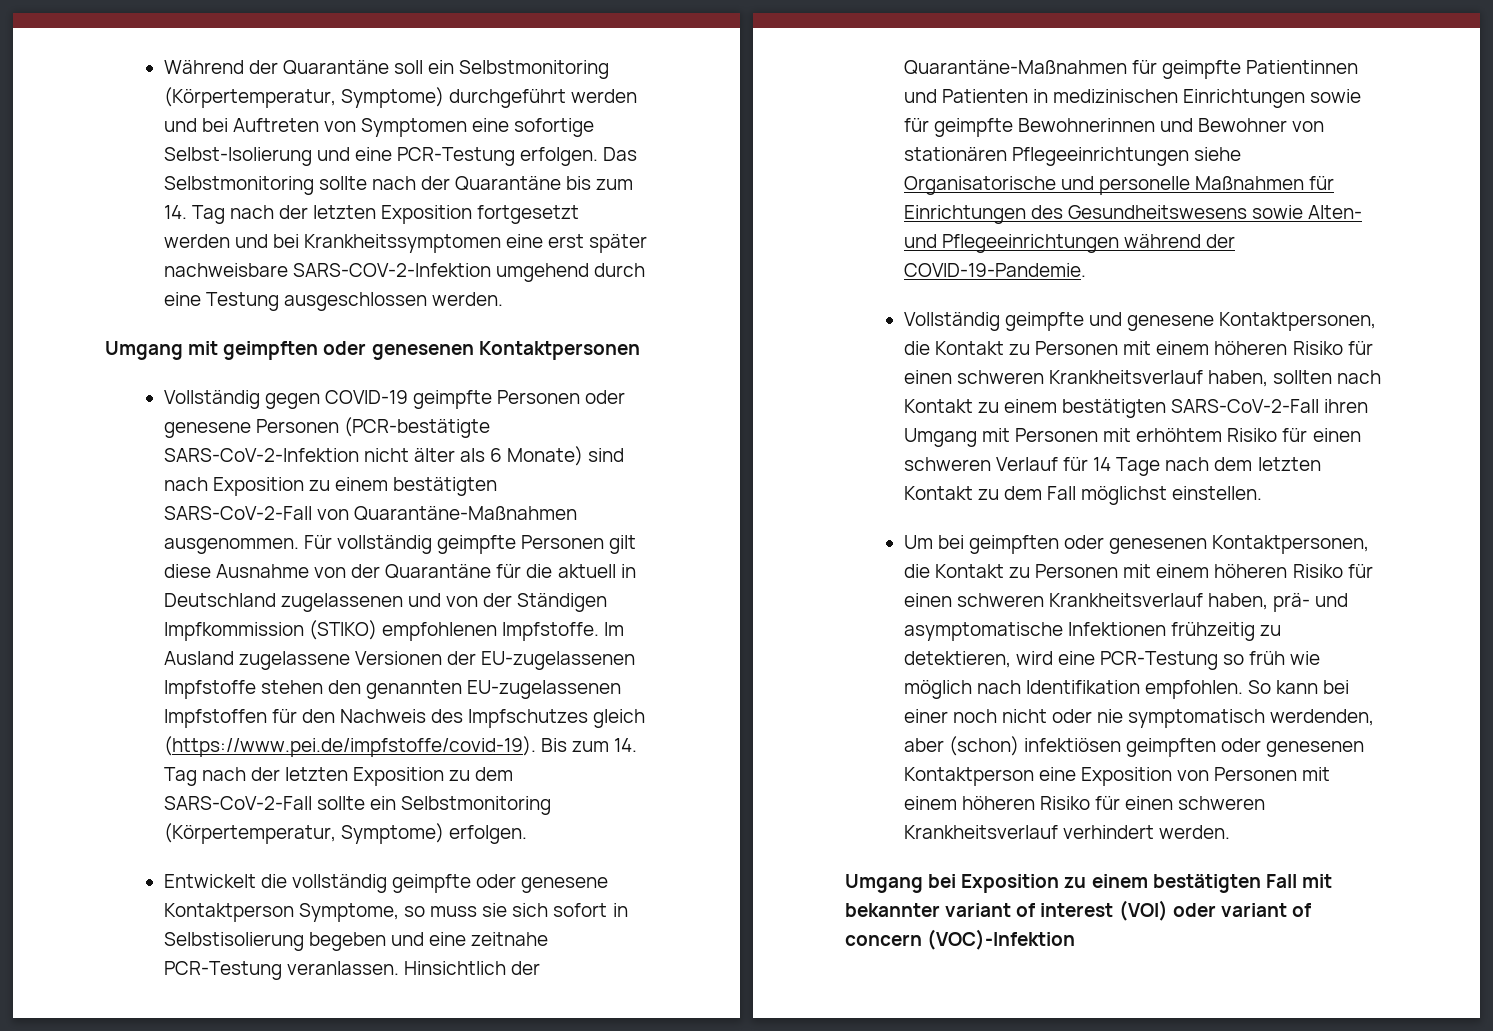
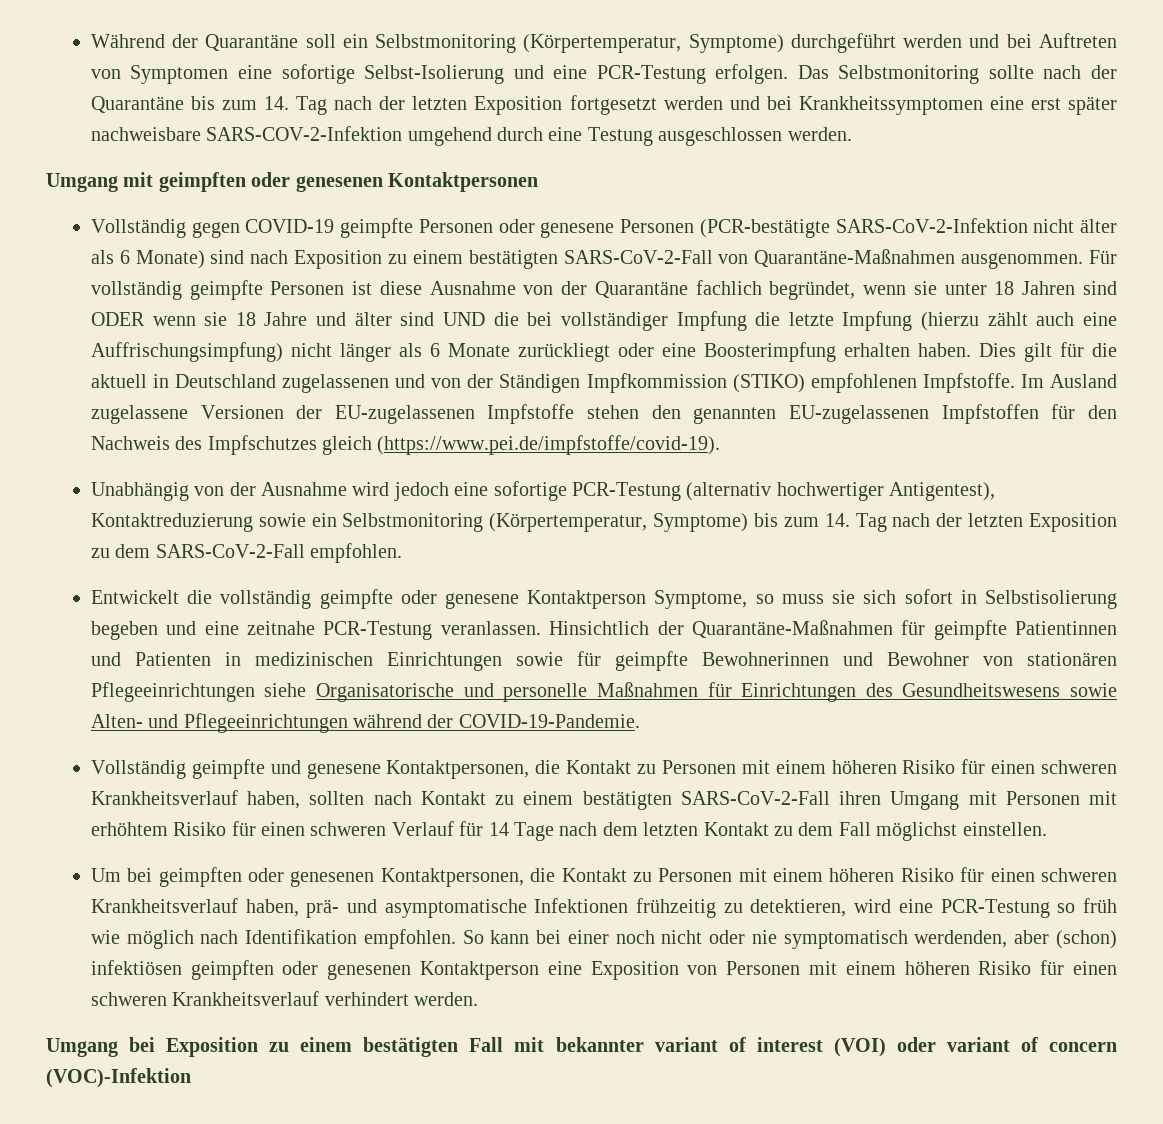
- Für vollständig geimpfte Personen gilt diese Ausnahme von der Quarantäne für die aktuell in Deutschland zugelassenen und von der Ständigen Impfkommission (STIKO) empfohlenen Impfstoffe.
+ Für vollständig geimpfte Personen ist diese Ausnahme von der Quarantäne fachlich begründet, wenn sie unter 18 Jahren sind ODER wenn sie 18 Jahre und älter sind UND die bei vollständiger Impfung die letzte Impfung (hierzu zählt auch eine Auffrischungsimpfung) nicht länger als 6 Monate zurückliegt oder eine Boosterimpfung erhalten haben. Dies gilt für die aktuell in Deutschland zugelassenen und von der Ständigen Impfkommission (STIKO) empfohlenen Impfstoffe.
- Im Ausland zugelassene Versionen der EU-zugelassenen Impfstoffe stehen den genannten EU-zugelassenen Impfstoffen für den Nachweis des Impfschutzes gleich (https://www.pei.de/impfstoffe/covid-19). Bis zum 14. Tag nach der letzten Exposition zu dem SARS-CoV-2-Fall sollte ein Selbstmonitoring (Körpertemperatur, Symptome) erfolgen.
+ Im Ausland zugelassene Versionen der EU-zugelassenen Impfstoffe stehen den genannten EU-zugelassenen Impfstoffen für den Nachweis des Impfschutzes gleich (https://www.pei.de/impfstoffe/covid-19).
+ Unabhängig von der Ausnahme wird jedoch eine sofortige PCR-Testung (alternativ hochwertiger Antigentest), Kontaktreduzierung sowie ein Selbstmonitoring (Körpertemperatur, Symptome) bis zum 14. Tag nach der letzten Exposition zu dem SARS-CoV-2-Fall empfohlen.

